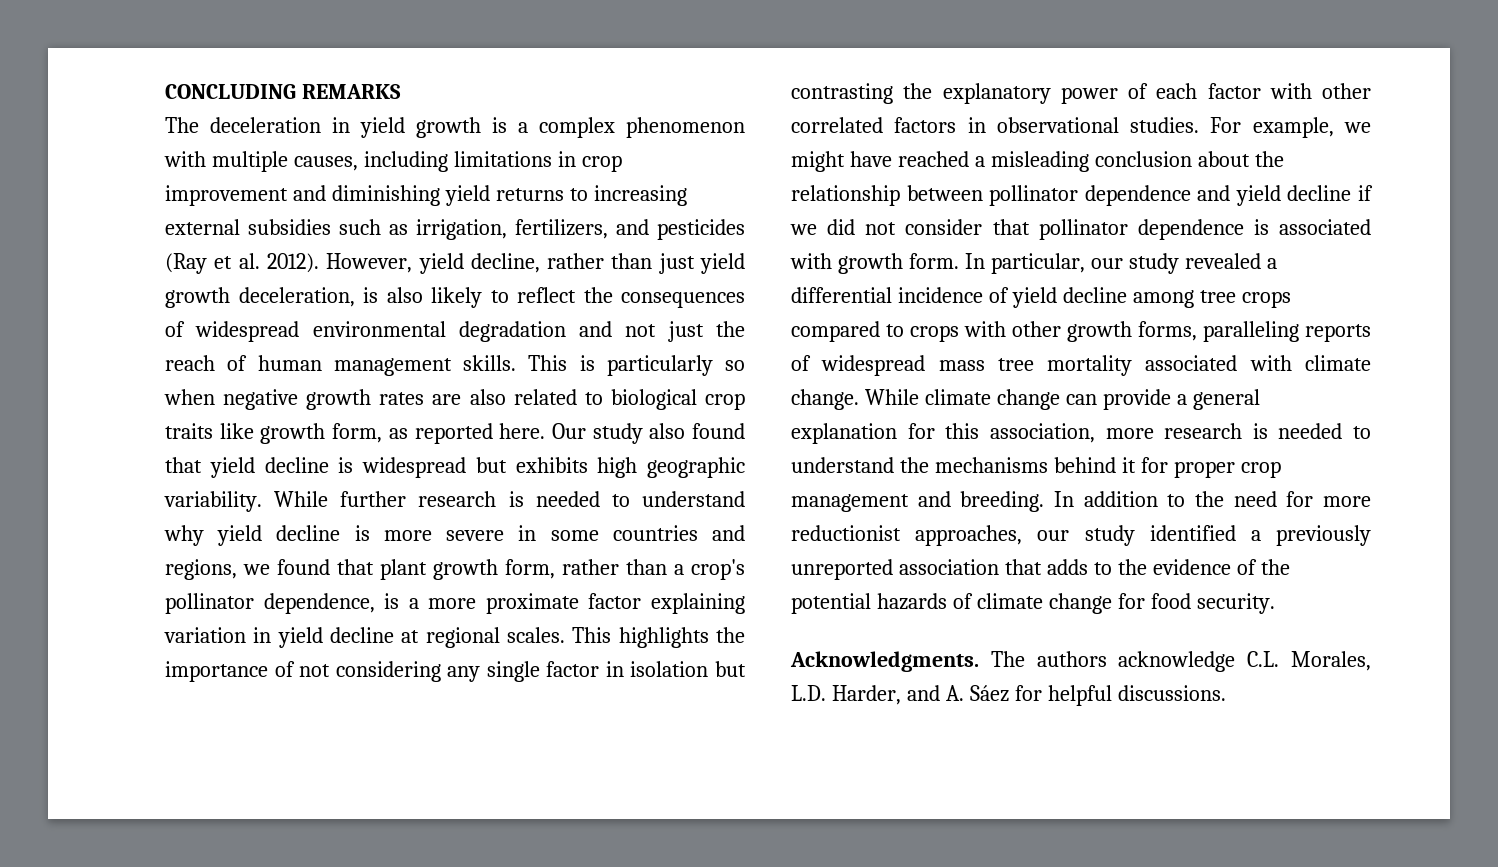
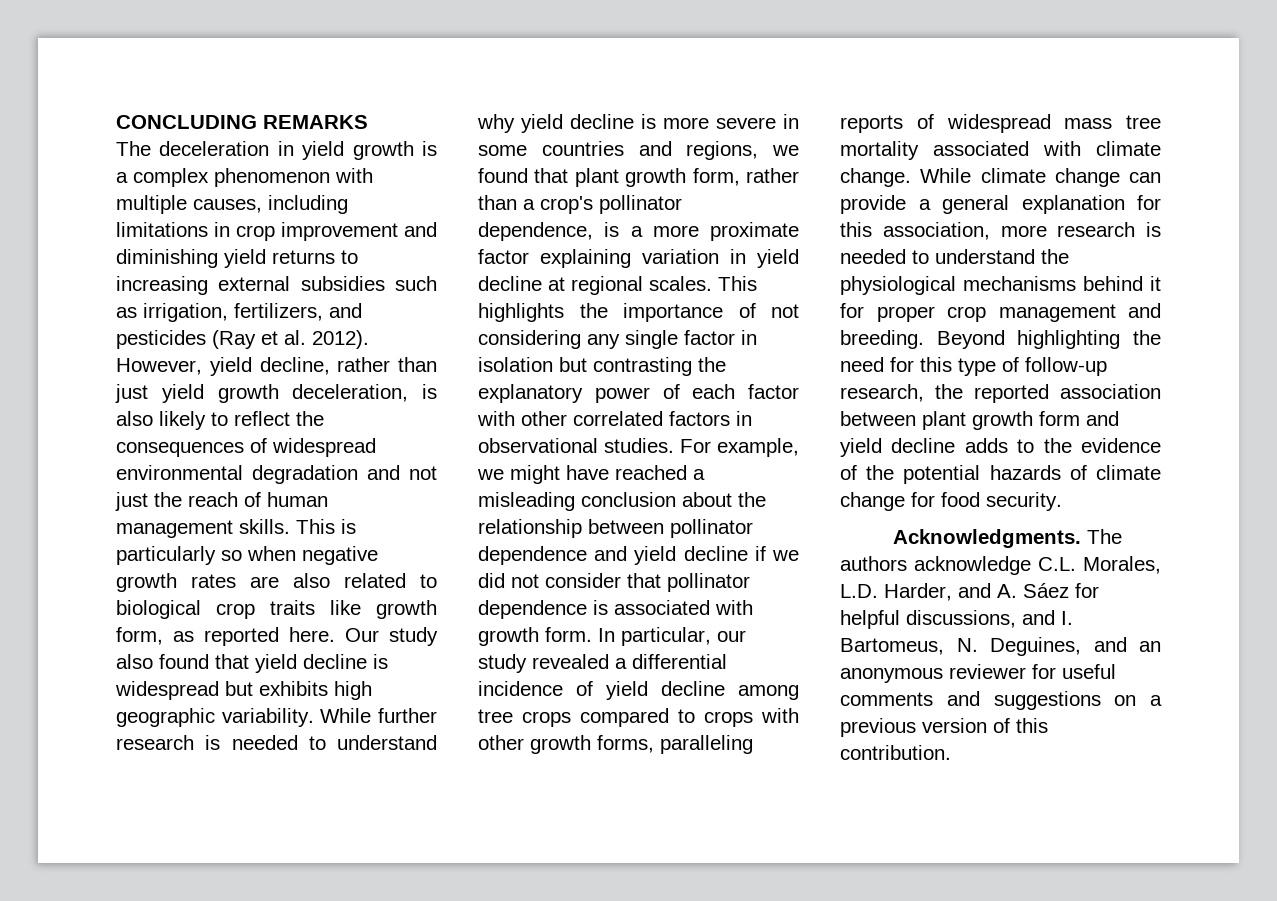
- While climate change can provide a general explanation for this association, more research is needed to understand the mechanisms behind it for proper crop management and breeding.
+ While climate change can provide a general explanation for this association, more research is needed to understand the physiological mechanisms behind it for proper crop management and breeding.
- In addition to the need for more reductionist approaches, our study identified a previously unreported association that adds to the evidence of the potential hazards of climate change for food security.
+ Beyond highlighting the need for this type of follow-up research, the reported association between plant growth form and yield decline adds to the evidence of the potential hazards of climate change for food security.
- The authors acknowledge C.L. Morales, L.D. Harder, and A. Sáez for helpful discussions.
+ The authors acknowledge C.L. Morales, L.D. Harder, and A. Sáez for helpful discussions, and I. Bartomeus, N. Deguines, and an anonymous reviewer for useful comments and suggestions on a previous version of this contribution.

